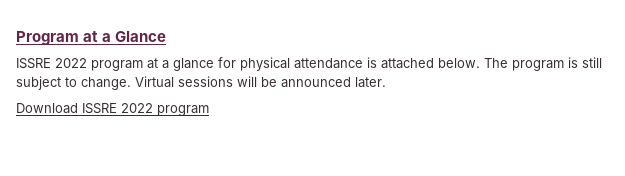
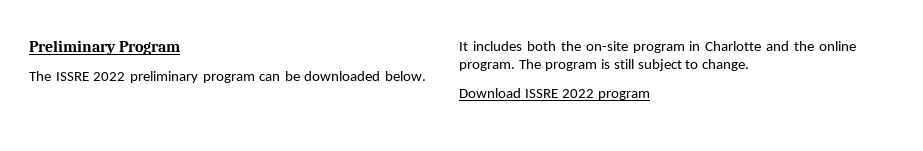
- Program at a Glance
- ISSRE 2022 program at a glance for physical attendance is attached below.
+ Preliminary Program
+ The ISSRE 2022 preliminary program can be downloaded below. It includes both the on-site program in Charlotte and the online program.
- Virtual sessions will be announced later.

